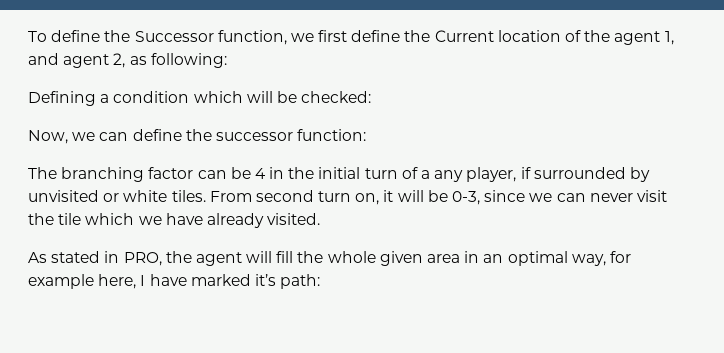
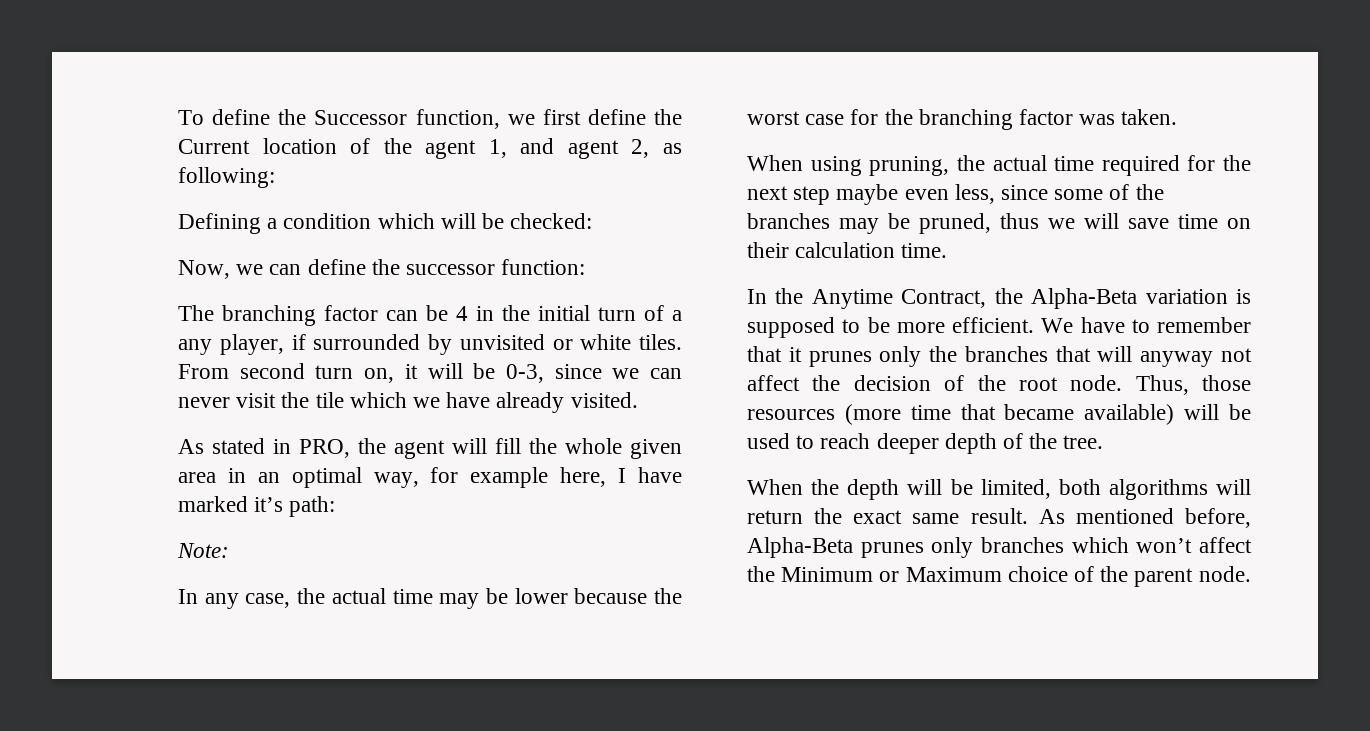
+ Note:
+ In any case, the actual time may be lower because the worst case for the branching factor was taken.
+ When using pruning, the actual time required for the next step maybe even less, since some of the branches may be pruned, thus we will save time on their calculation time.
+ In the Anytime Contract, the Alpha-Beta variation is supposed to be more efficient. We have to remember that it prunes only the branches that will anyway not affect the decision of the root node. Thus, those resources (more time that became available) will be used to reach deeper depth of the tree.
+ When the depth will be limited, both algorithms will return the exact same result. As mentioned before, Alpha-Beta prunes only branches which won’t affect the Minimum or Maximum choice of the parent node.

